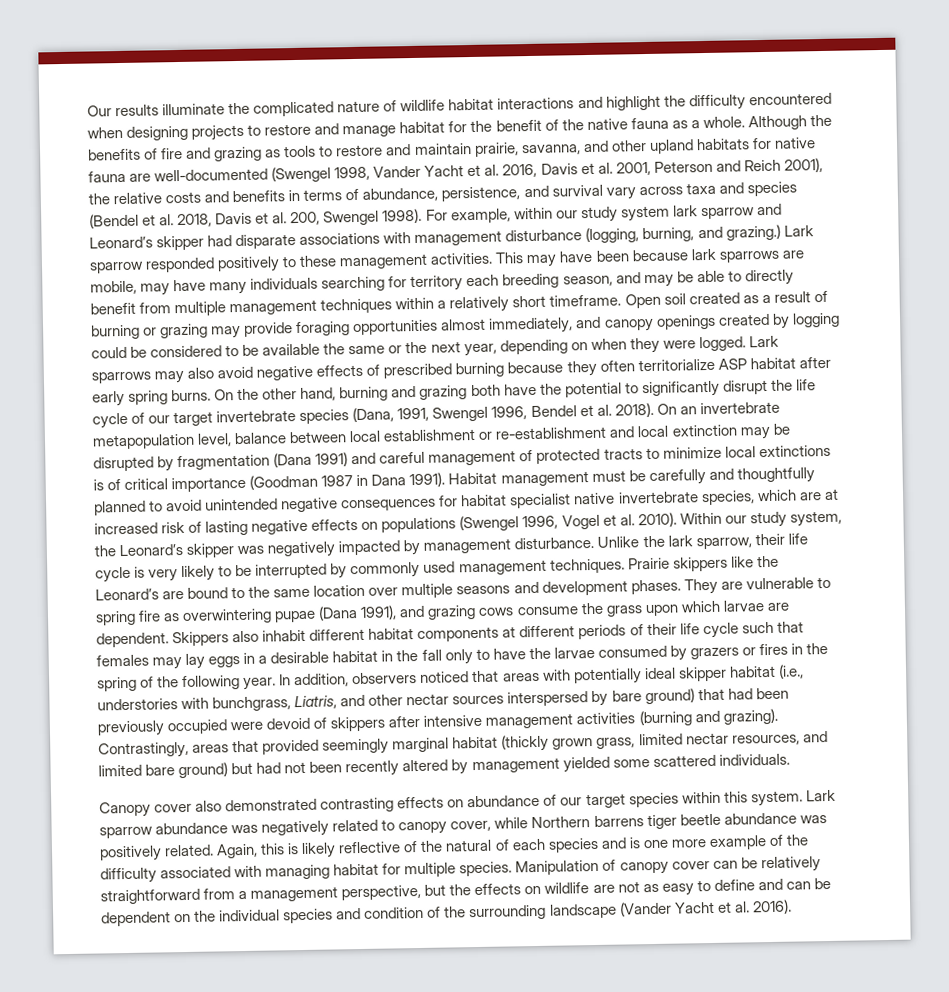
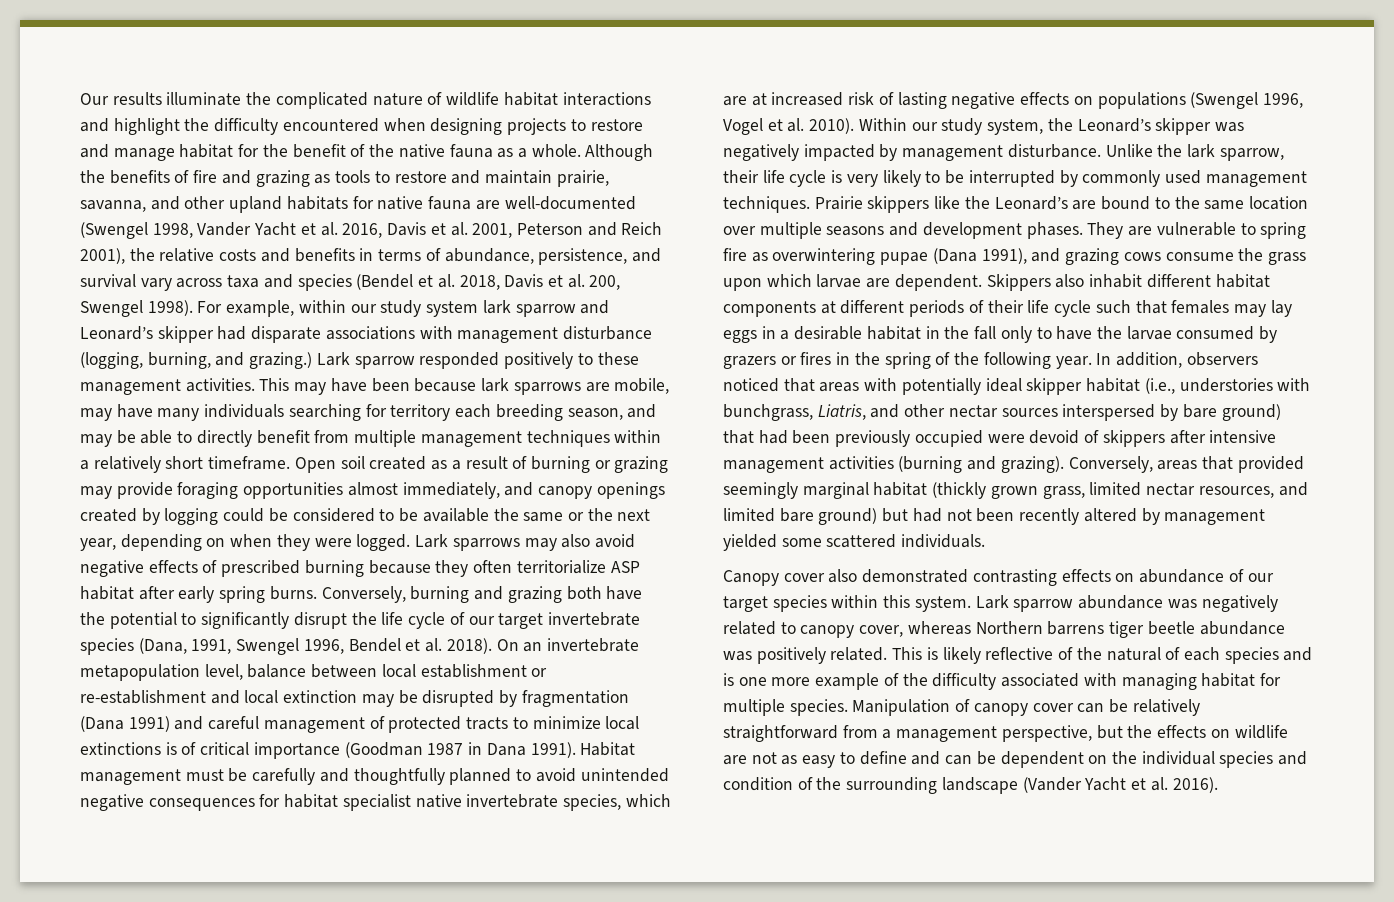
- On the other hand, burning and grazing both have the potential to significantly disrupt the life cycle of our target invertebrate species (Dana, 1991, Swengel 1996, Bendel et al. 2018).
+ Conversely, burning and grazing both have the potential to significantly disrupt the life cycle of our target invertebrate species (Dana, 1991, Swengel 1996, Bendel et al. 2018).
- Contrastingly, areas that provided seemingly marginal habitat (thickly grown grass, limited nectar resources, and limited bare ground) but had not been recently altered by management yielded some scattered individuals.
+ Conversely, areas that provided seemingly marginal habitat (thickly grown grass, limited nectar resources, and limited bare ground) but had not been recently altered by management yielded some scattered individuals.
- Lark sparrow abundance was negatively related to canopy cover, while Northern barrens tiger beetle abundance was positively related.
+ Lark sparrow abundance was negatively related to canopy cover, whereas Northern barrens tiger beetle abundance was positively related.
- Again, this is likely reflective of the natural of each species and is one more example of the difficulty associated with managing habitat for multiple species.
+ This is likely reflective of the natural of each species and is one more example of the difficulty associated with managing habitat for multiple species.

